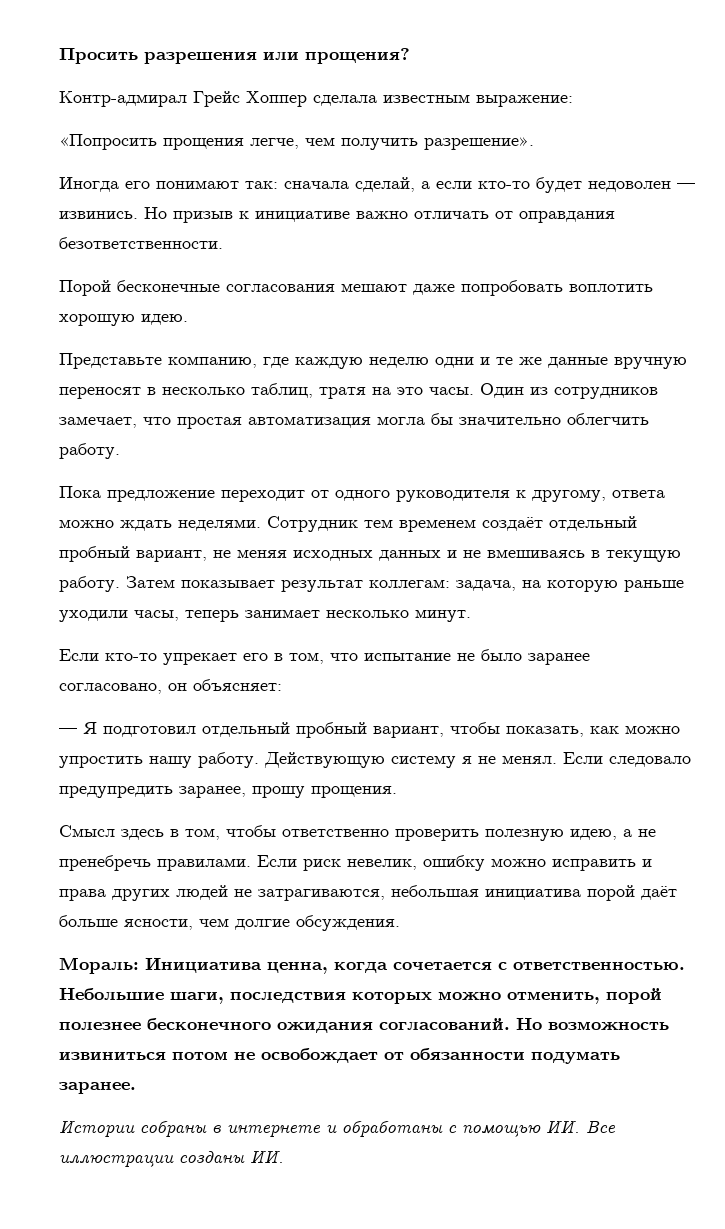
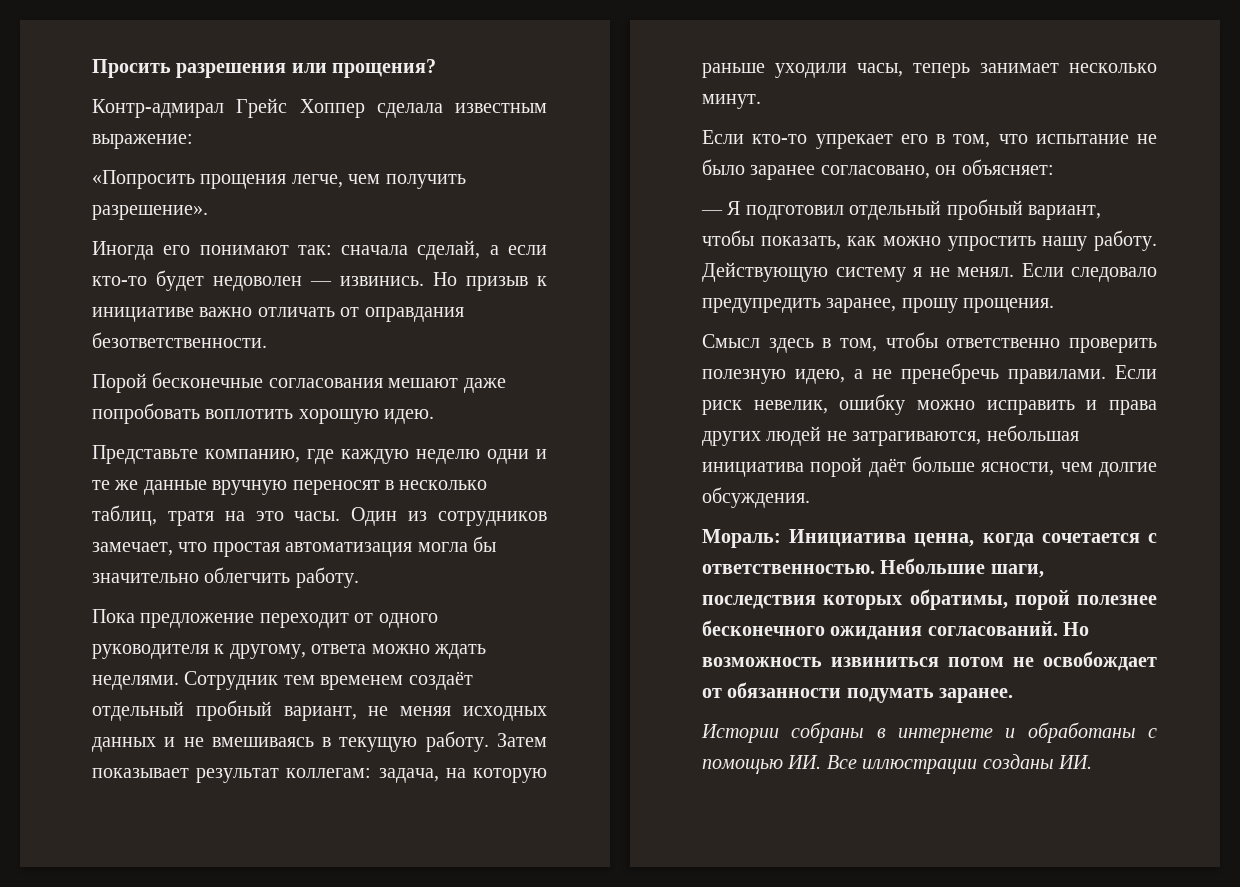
- Небольшие шаги, последствия которых можно отменить, порой полезнее бесконечного ожидания согласований.
+ Небольшие шаги, последствия которых обратимы, порой полезнее бесконечного ожидания согласований.

